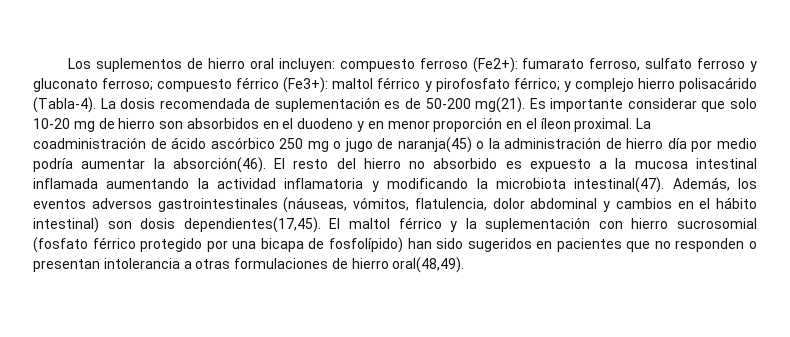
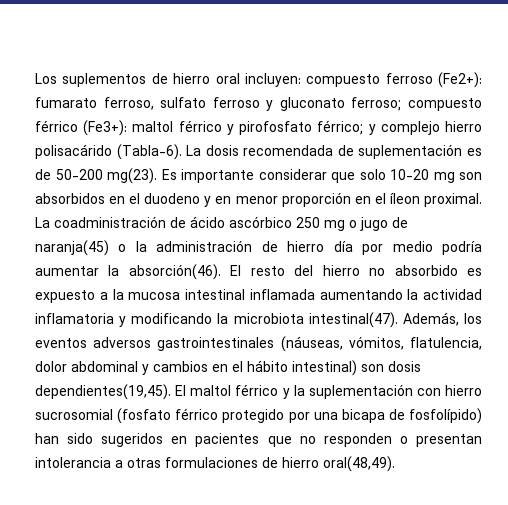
- Los suplementos de hierro oral incluyen: compuesto ferroso (Fe2+): fumarato ferroso, sulfato ferroso y gluconato ferroso; compuesto férrico (Fe3+): maltol férrico y pirofosfato férrico; y complejo hierro polisacárido (Tabla-4).
+ Los suplementos de hierro oral incluyen: compuesto ferroso (Fe2+): fumarato ferroso, sulfato ferroso y gluconato ferroso; compuesto férrico (Fe3+): maltol férrico y pirofosfato férrico; y complejo hierro polisacárido (Tabla-6).
- La dosis recomendada de suplementación es de 50-200 mg(21).
+ La dosis recomendada de suplementación es de 50-200 mg(23).
- Es importante considerar que solo 10-20 mg de hierro son absorbidos en el duodeno y en menor proporción en el íleon proximal.
+ Es importante considerar que solo 10-20 mg son absorbidos en el duodeno y en menor proporción en el íleon proximal.
- Además, los eventos adversos gastrointestinales (náuseas, vómitos, flatulencia, dolor abdominal y cambios en el hábito intestinal) son dosis dependientes(17,45).
+ Además, los eventos adversos gastrointestinales (náuseas, vómitos, flatulencia, dolor abdominal y cambios en el hábito intestinal) son dosis dependientes(19,45).

